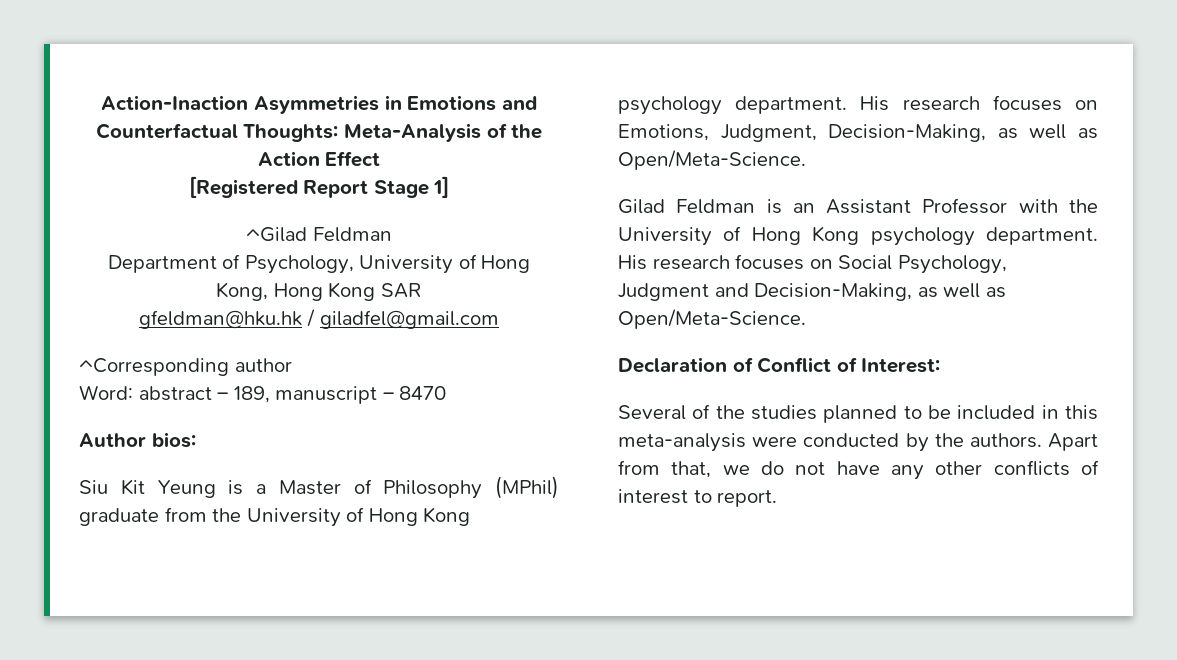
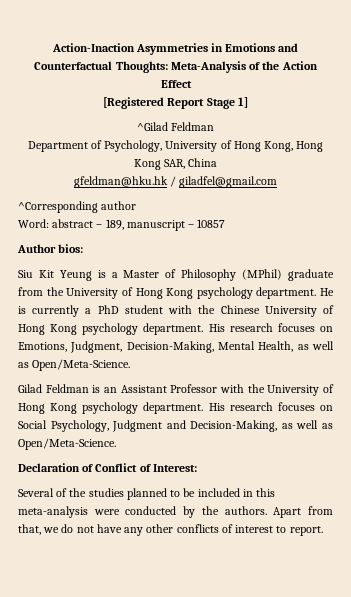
- Department of Psychology, University of Hong Kong, Hong Kong SAR
+ Department of Psychology, University of Hong Kong, Hong Kong SAR, China
- Word: abstract – 189, manuscript – 8470
+ Word: abstract – 189, manuscript – 10857
+ He is currently a PhD student with the Chinese University of Hong Kong psychology department.
- His research focuses on Emotions, Judgment, Decision-Making, as well as Open/Meta-Science.
+ His research focuses on Emotions, Judgment, Decision-Making, Mental Health, as well as Open/Meta-Science.

